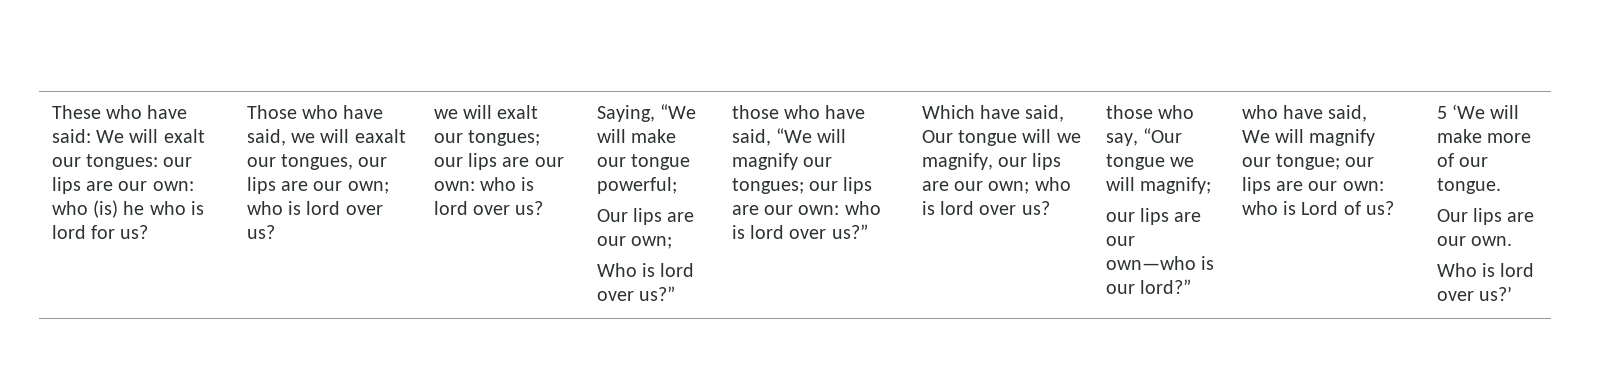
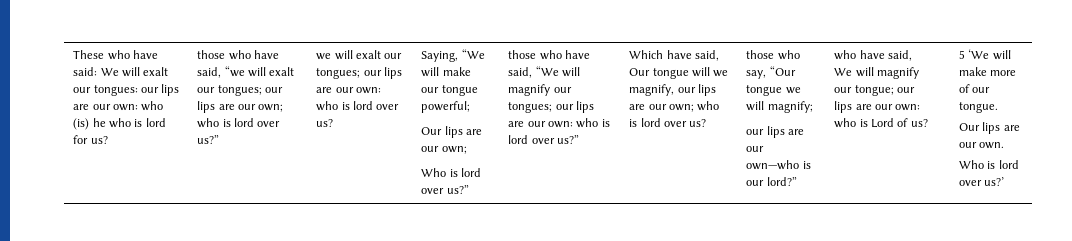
- Those who have said, we will eaxalt our tongues, our lips are our own; who is lord over us?
+ those who have said, “we will exalt our tongues; our lips are our own; who is lord over us?”

